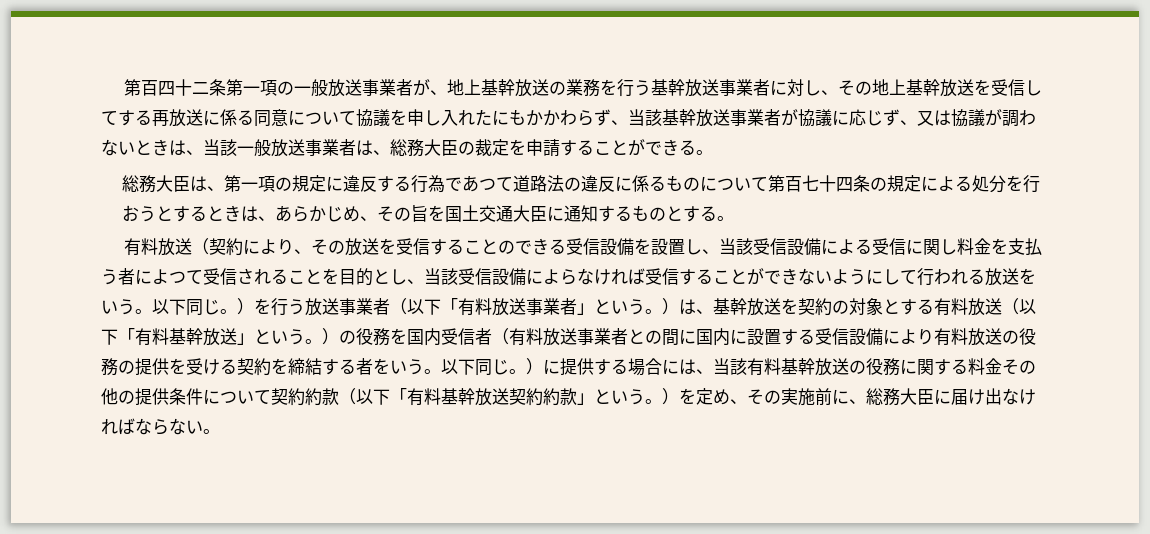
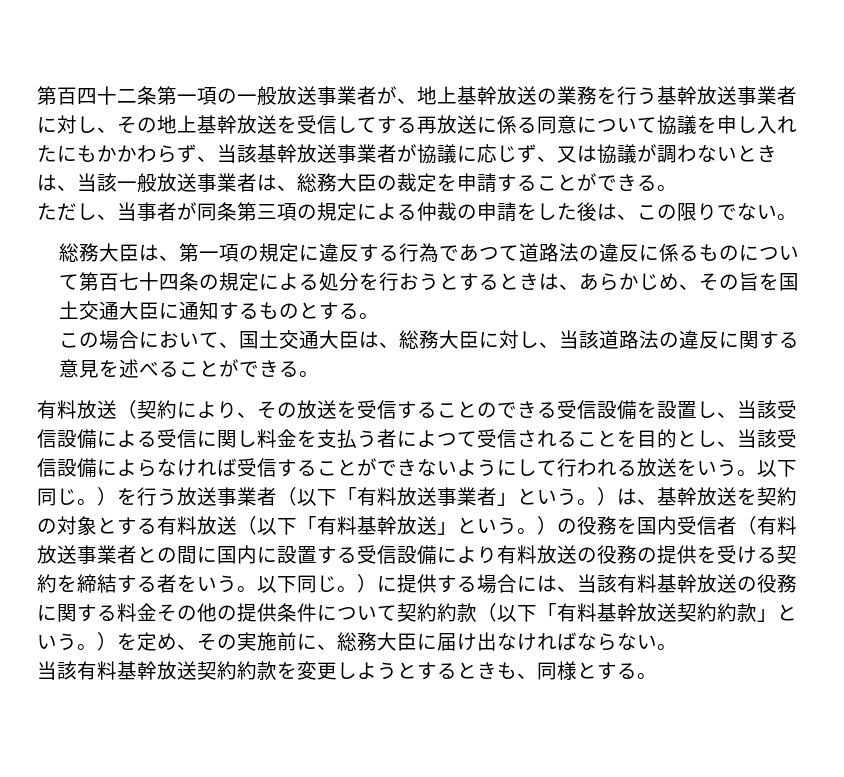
+ ただし、当事者が同条第三項の規定による仲裁の申請をした後は、この限りでない。
+ この場合において、国土交通大臣は、総務大臣に対し、当該道路法の違反に関する意見を述べることができる。
+ 当該有料基幹放送契約約款を変更しようとするときも、同様とする。

